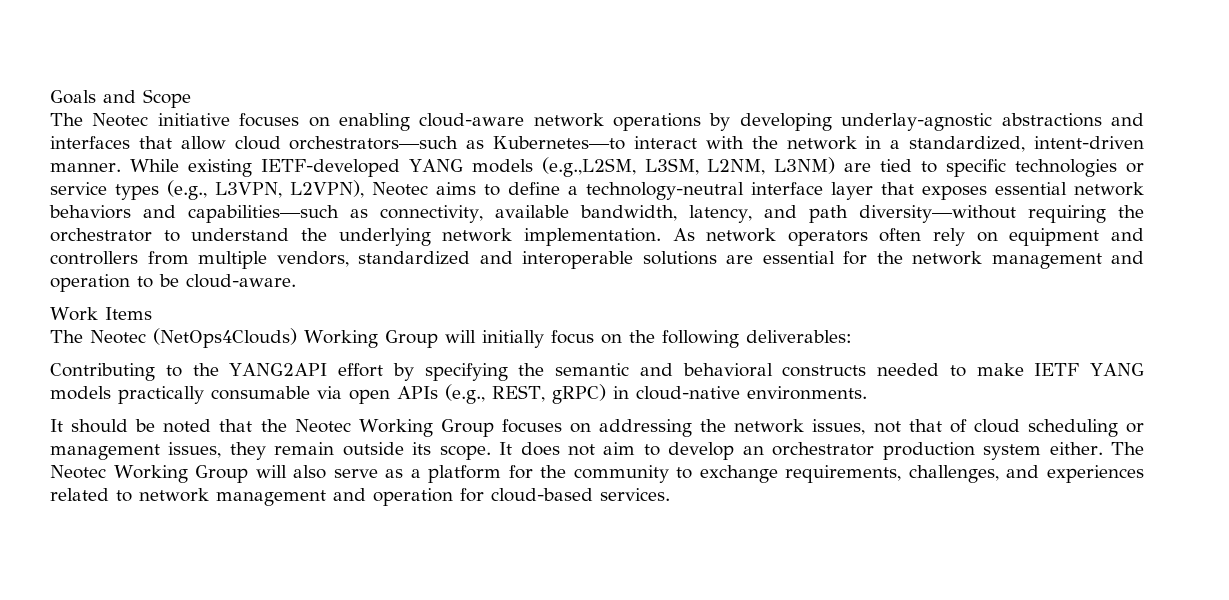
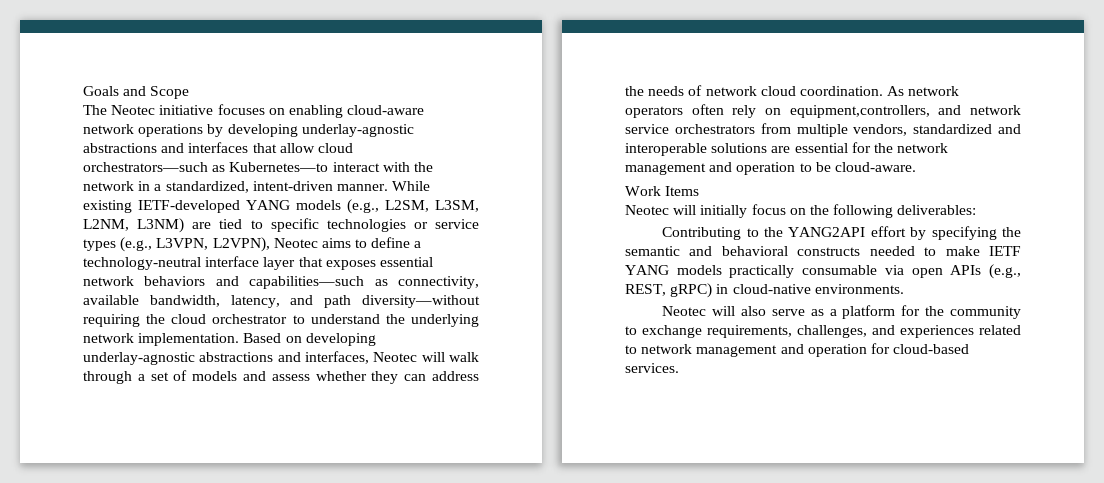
- While existing IETF-developed YANG models (e.g.,L2SM, L3SM, L2NM, L3NM) are tied to specific technologies or service types (e.g., L3VPN, L2VPN), Neotec aims to define a technology-neutral interface layer that exposes essential network behaviors and capabilities—such as connectivity, available bandwidth, latency, and path diversity—without requiring the orchestrator to understand the underlying network implementation.
+ While existing IETF-developed YANG models (e.g., L2SM, L3SM, L2NM, L3NM) are tied to specific technologies or service types (e.g., L3VPN, L2VPN), Neotec aims to define a technology-neutral interface layer that exposes essential network behaviors and capabilities—such as connectivity, available bandwidth, latency, and path diversity—without requiring the cloud orchestrator to understand the underlying network implementation.
+ Based on developing underlay-agnostic abstractions and interfaces, Neotec will walk through a set of models and assess whether they can address the needs of network cloud coordination.
- As network operators often rely on equipment and controllers from multiple vendors, standardized and interoperable solutions are essential for the network management and operation to be cloud-aware.
+ As network operators often rely on equipment,controllers, and network service orchestrators from multiple vendors, standardized and interoperable solutions are essential for the network management and operation to be cloud-aware.
- The Neotec (NetOps4Clouds) Working Group will initially focus on the following deliverables:
+ Neotec will initially focus on the following deliverables:
- It should be noted that the Neotec Working Group focuses on addressing the network issues, not that of cloud scheduling or management issues, they remain outside its scope. It does not aim to develop an orchestrator production system either. The Neotec Working Group will also serve as a platform for the community to exchange requirements, challenges, and experiences related to network management and operation for cloud-based services.
+ Neotec will also serve as a platform for the community to exchange requirements, challenges, and experiences related to network management and operation for cloud-based services.

